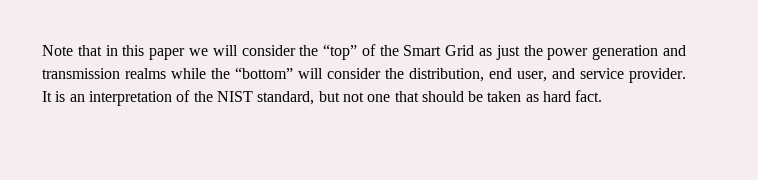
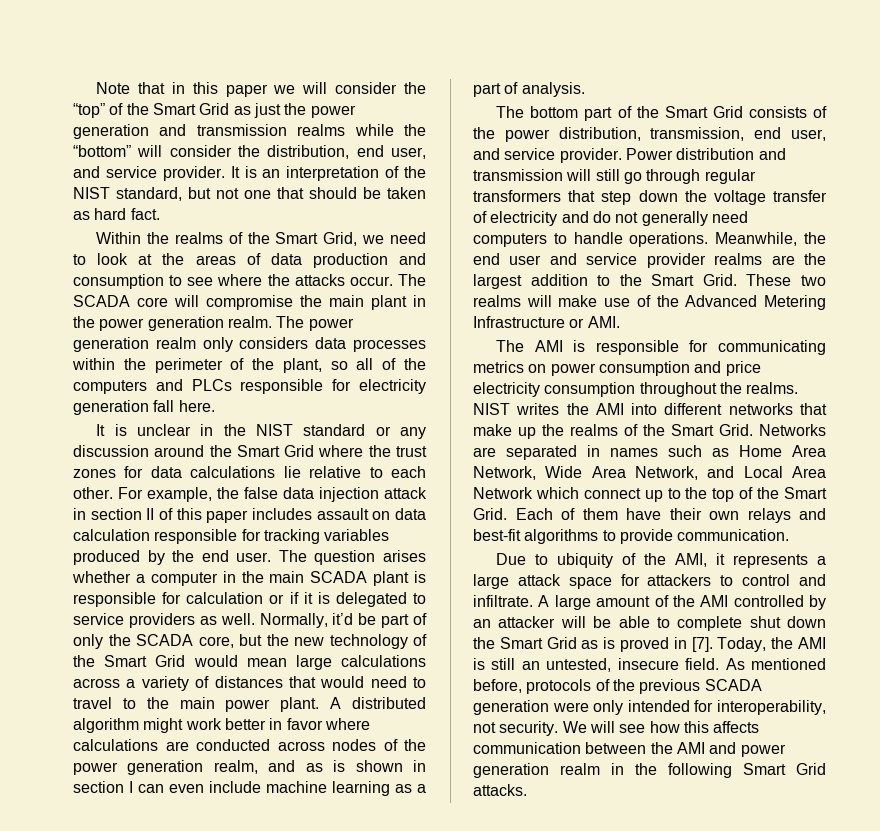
+ Within the realms of the Smart Grid, we need to look at the areas of data production and consumption to see where the attacks occur. The SCADA core will compromise the main plant in the power generation realm. The power generation realm only considers data processes within the perimeter of the plant, so all of the computers and PLCs responsible for electricity generation fall here.
+ It is unclear in the NIST standard or any discussion around the Smart Grid where the trust zones for data calculations lie relative to each other. For example, the false data injection attack in section II of this paper includes assault on data calculation responsible for tracking variables produced by the end user. The question arises whether a computer in the main SCADA plant is responsible for calculation or if it is delegated to service providers as well. Normally, it’d be part of only the SCADA core, but the new technology of the Smart Grid would mean large calculations across a variety of distances that would need to travel to the main power plant. A distributed algorithm might work better in favor where calculations are conducted across nodes of the power generation realm, and as is shown in section I can even include machine learning as a part of analysis.
+ The bottom part of the Smart Grid consists of the power distribution, transmission, end user, and service provider. Power distribution and transmission will still go through regular transformers that step down the voltage transfer of electricity and do not generally need computers to handle operations. Meanwhile, the end user and service provider realms are the largest addition to the Smart Grid. These two realms will make use of the Advanced Metering Infrastructure or AMI.
+ The AMI is responsible for communicating metrics on power consumption and price electricity consumption throughout the realms. NIST writes the AMI into different networks that make up the realms of the Smart Grid. Networks are separated in names such as Home Area Network, Wide Area Network, and Local Area Network which connect up to the top of the Smart Grid. Each of them have their own relays and best-fit algorithms to provide communication.
+ Due to ubiquity of the AMI, it represents a large attack space for attackers to control and infiltrate. A large amount of the AMI controlled by an attacker will be able to complete shut down the Smart Grid as is proved in [7]. Today, the AMI is still an untested, insecure field. As mentioned before, protocols of the previous SCADA generation were only intended for interoperability, not security. We will see how this affects communication between the AMI and power generation realm in the following Smart Grid attacks.

